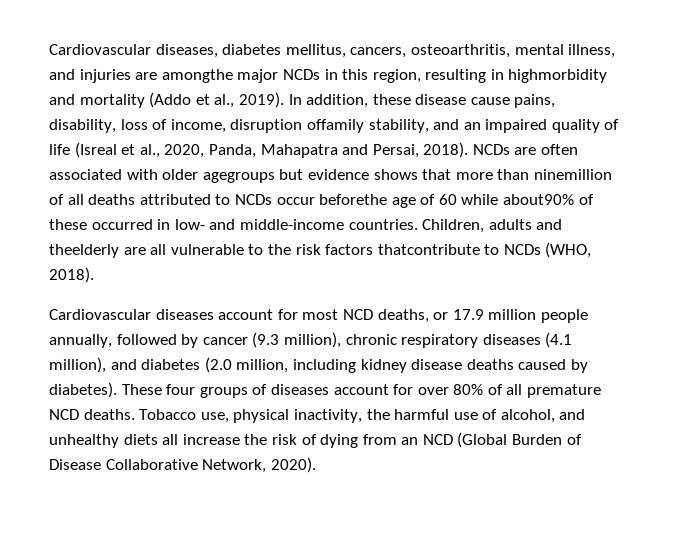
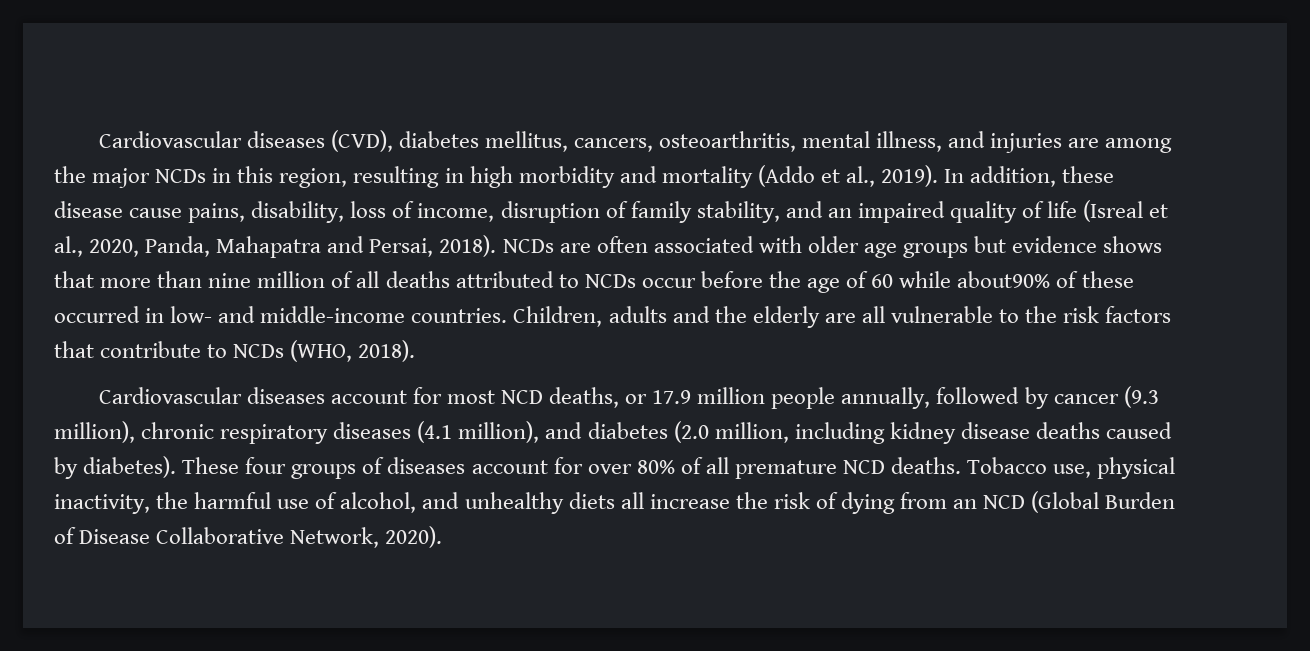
- Cardiovascular diseases, diabetes mellitus, cancers, osteoarthritis, mental illness, and injuries are amongthe major NCDs in this region, resulting in highmorbidity and mortality (Addo et al., 2019).
+ Cardiovascular diseases (CVD), diabetes mellitus, cancers, osteoarthritis, mental illness, and injuries are among the major NCDs in this region, resulting in high morbidity and mortality (Addo et al., 2019).
- In addition, these disease cause pains, disability, loss of income, disruption offamily stability, and an impaired quality of life (Isreal et al., 2020, Panda, Mahapatra and Persai, 2018).
+ In addition, these disease cause pains, disability, loss of income, disruption of family stability, and an impaired quality of life (Isreal et al., 2020, Panda, Mahapatra and Persai, 2018).
- NCDs are often associated with older agegroups but evidence shows that more than ninemillion of all deaths attributed to NCDs occur beforethe age of 60 while about90% of these occurred in low- and middle-income countries.
+ NCDs are often associated with older age groups but evidence shows that more than nine million of all deaths attributed to NCDs occur before the age of 60 while about90% of these occurred in low- and middle-income countries.
- Children, adults and theelderly are all vulnerable to the risk factors thatcontribute to NCDs (WHO, 2018).
+ Children, adults and the elderly are all vulnerable to the risk factors that contribute to NCDs (WHO, 2018).

